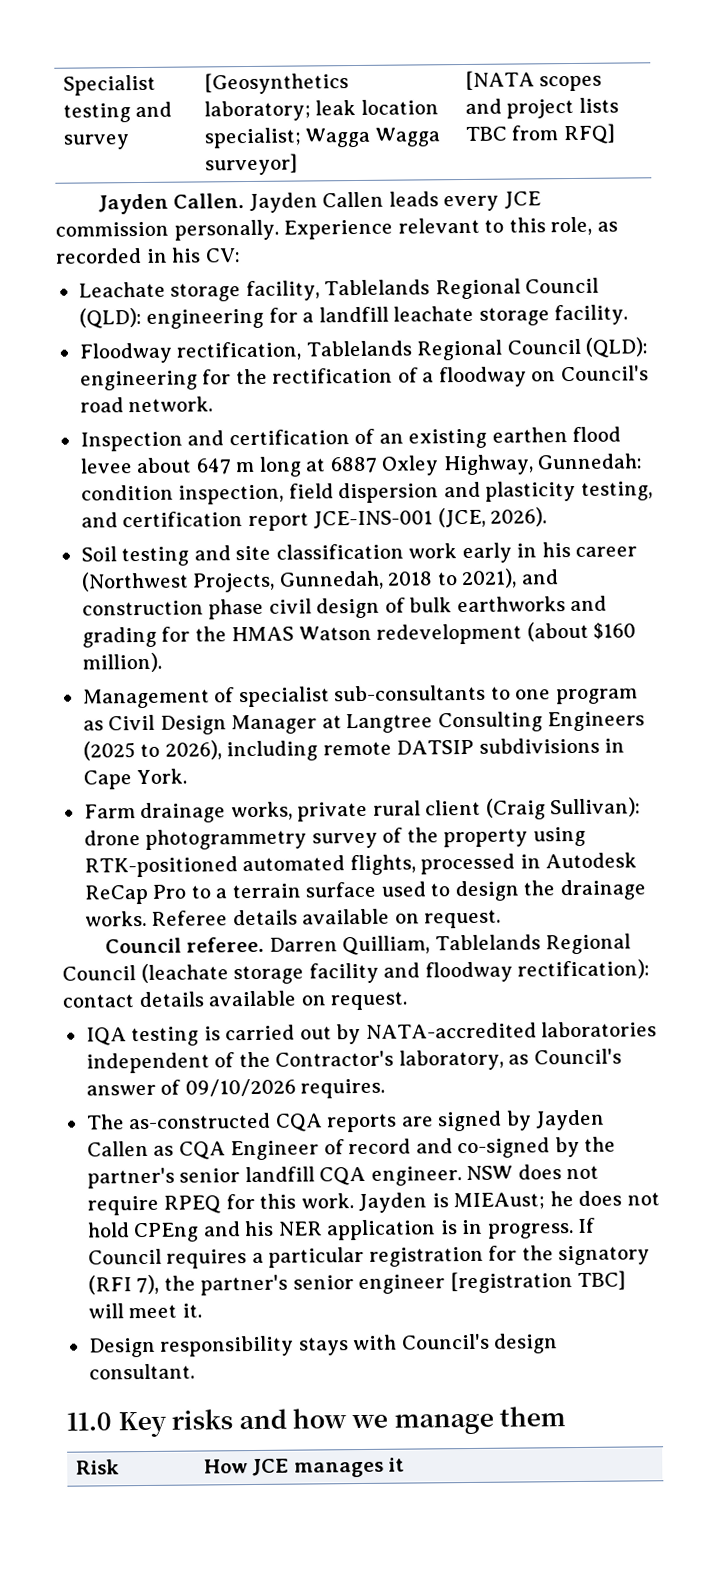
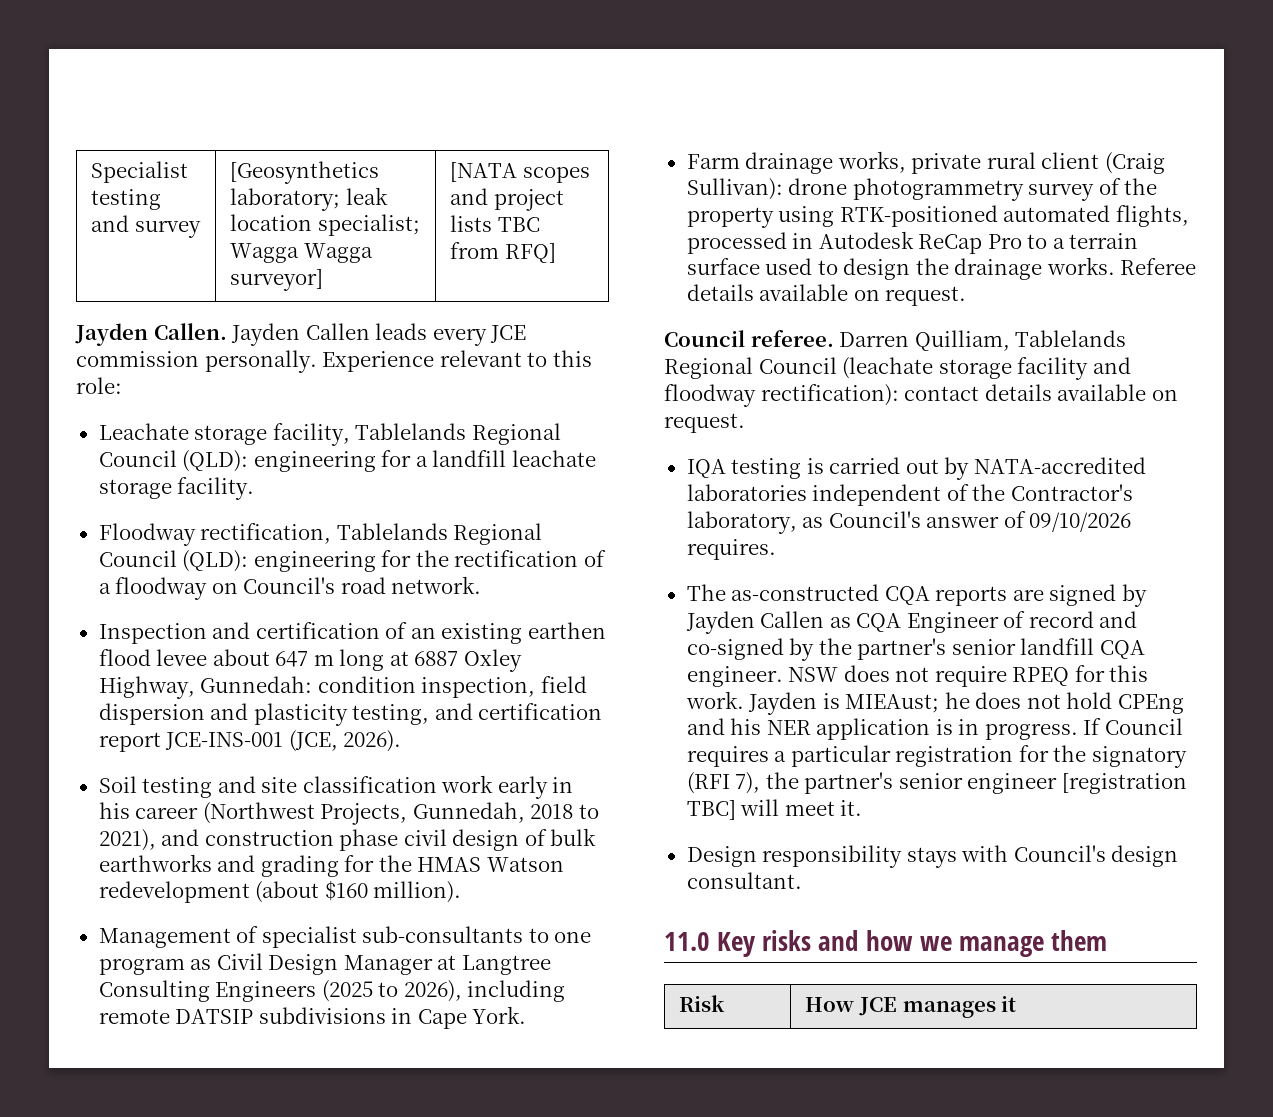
- Experience relevant to this role, as recorded in his CV:
+ Experience relevant to this role:

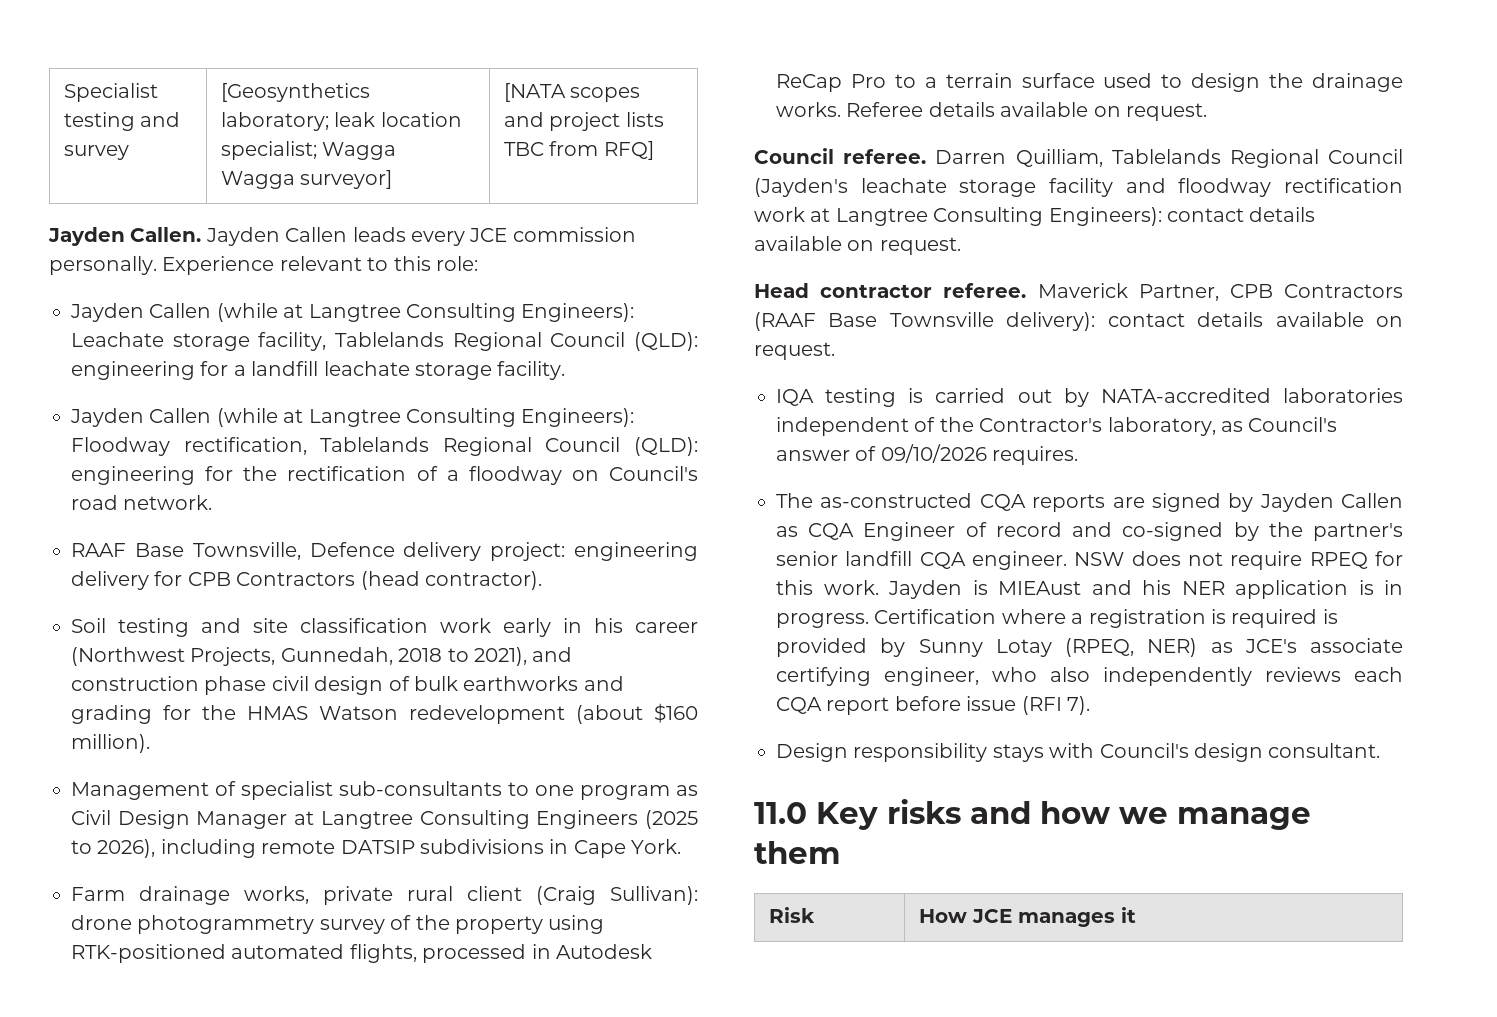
- Leachate storage facility, Tablelands Regional Council (QLD): engineering for a landfill leachate storage facility.
+ Jayden Callen (while at Langtree Consulting Engineers): Leachate storage facility, Tablelands Regional Council (QLD): engineering for a landfill leachate storage facility.
- Floodway rectification, Tablelands Regional Council (QLD): engineering for the rectification of a floodway on Council's road network.
+ Jayden Callen (while at Langtree Consulting Engineers): Floodway rectification, Tablelands Regional Council (QLD): engineering for the rectification of a floodway on Council's road network.
- Inspection and certification of an existing earthen flood levee about 647 m long at 6887 Oxley Highway, Gunnedah: condition inspection, field dispersion and plasticity testing, and certification report JCE-INS-001 (JCE, 2026).
+ RAAF Base Townsville, Defence delivery project: engineering delivery for CPB Contractors (head contractor).
- Darren Quilliam, Tablelands Regional Council (leachate storage facility and floodway rectification): contact details available on request.
+ Darren Quilliam, Tablelands Regional Council (Jayden's leachate storage facility and floodway rectification work at Langtree Consulting Engineers): contact details available on request.
+ Head contractor referee. Maverick Partner, CPB Contractors (RAAF Base Townsville delivery): contact details available on request.
- Jayden is MIEAust; he does not hold CPEng and his NER application is in progress.
+ Jayden is MIEAust and his NER application is in progress.
- If Council requires a particular registration for the signatory (RFI 7), the partner's senior engineer [registration TBC] will meet it.
+ Certification where a registration is required is provided by Sunny Lotay (RPEQ, NER) as JCE's associate certifying engineer, who also independently reviews each CQA report before issue (RFI 7).

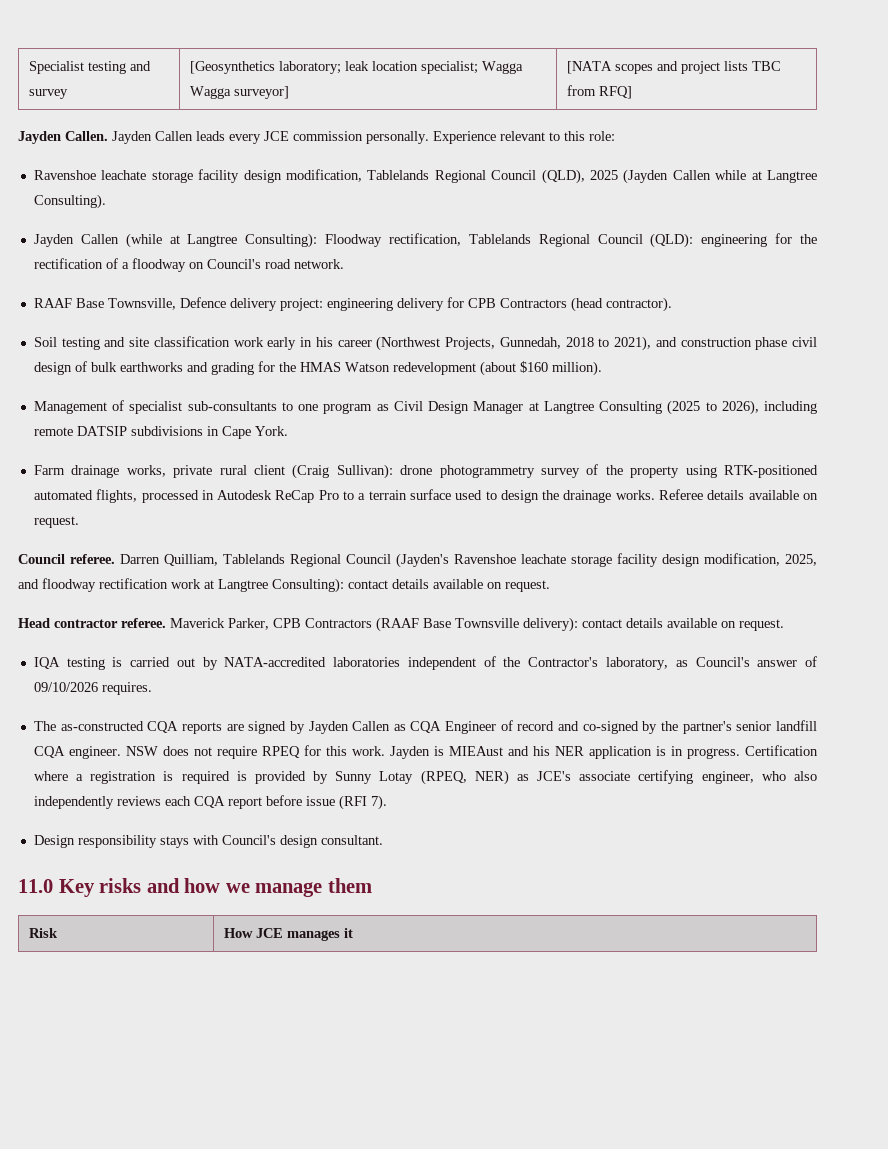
- Jayden Callen (while at Langtree Consulting Engineers): Leachate storage facility, Tablelands Regional Council (QLD): engineering for a landfill leachate storage facility.
- Jayden Callen (while at Langtree Consulting Engineers): Floodway rectification, Tablelands Regional Council (QLD): engineering for the rectification of a floodway on Council's road network.
+ Ravenshoe leachate storage facility design modification, Tablelands Regional Council (QLD), 2025 (Jayden Callen while at Langtree Consulting).
+ Jayden Callen (while at Langtree Consulting): Floodway rectification, Tablelands Regional Council (QLD): engineering for the rectification of a floodway on Council's road network.
- Management of specialist sub-consultants to one program as Civil Design Manager at Langtree Consulting Engineers (2025 to 2026), including remote DATSIP subdivisions in Cape York.
+ Management of specialist sub-consultants to one program as Civil Design Manager at Langtree Consulting (2025 to 2026), including remote DATSIP subdivisions in Cape York.
- Darren Quilliam, Tablelands Regional Council (Jayden's leachate storage facility and floodway rectification work at Langtree Consulting Engineers): contact details available on request.
+ Darren Quilliam, Tablelands Regional Council (Jayden's Ravenshoe leachate storage facility design modification, 2025, and floodway rectification work at Langtree Consulting): contact details available on request.
- Maverick Partner, CPB Contractors (RAAF Base Townsville delivery): contact details available on request.
+ Maverick Parker, CPB Contractors (RAAF Base Townsville delivery): contact details available on request.

